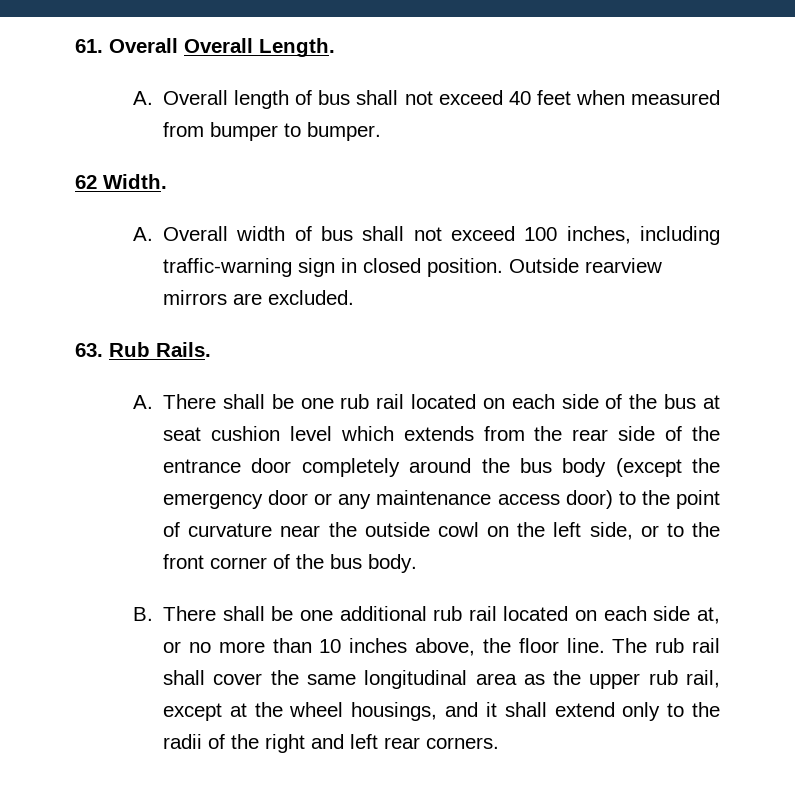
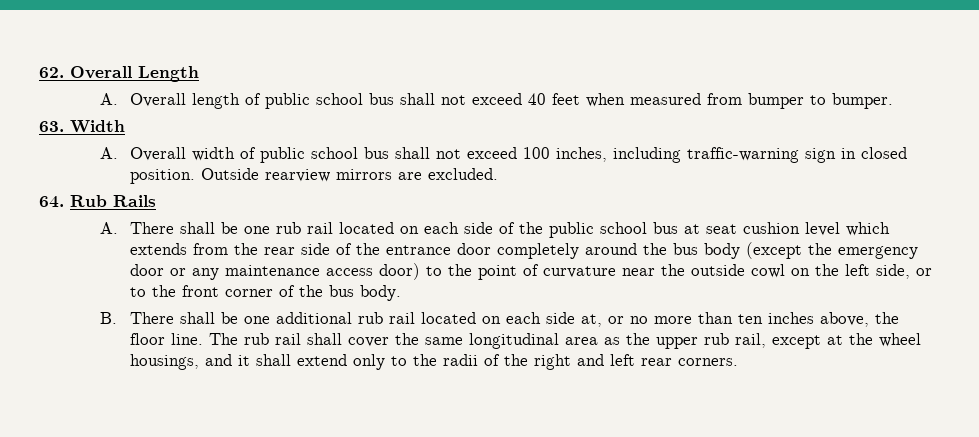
- 61. Overall Overall Length.
+ 62. Overall Length
- A. Overall length of bus shall not exceed 40 feet when measured from bumper to bumper.
+ A. Overall length of public school bus shall not exceed 40 feet when measured from bumper to bumper.
- 62 Width.
+ 63. Width
- A. Overall width of bus shall not exceed 100 inches, including traffic-warning sign in closed position.
+ A. Overall width of public school bus shall not exceed 100 inches, including traffic-warning sign in closed position.
- 63. Rub Rails.
+ 64. Rub Rails
- A. There shall be one rub rail located on each side of the bus at seat cushion level which extends from the rear side of the entrance door completely around the bus body (except the emergency door or any maintenance access door) to the point of curvature near the outside cowl on the left side, or to the front corner of the bus body.
+ A. There shall be one rub rail located on each side of the public school bus at seat cushion level which extends from the rear side of the entrance door completely around the bus body (except the emergency door or any maintenance access door) to the point of curvature near the outside cowl on the left side, or to the front corner of the bus body.
- B. There shall be one additional rub rail located on each side at, or no more than 10 inches above, the floor line.
+ B. There shall be one additional rub rail located on each side at, or no more than ten inches above, the floor line.

